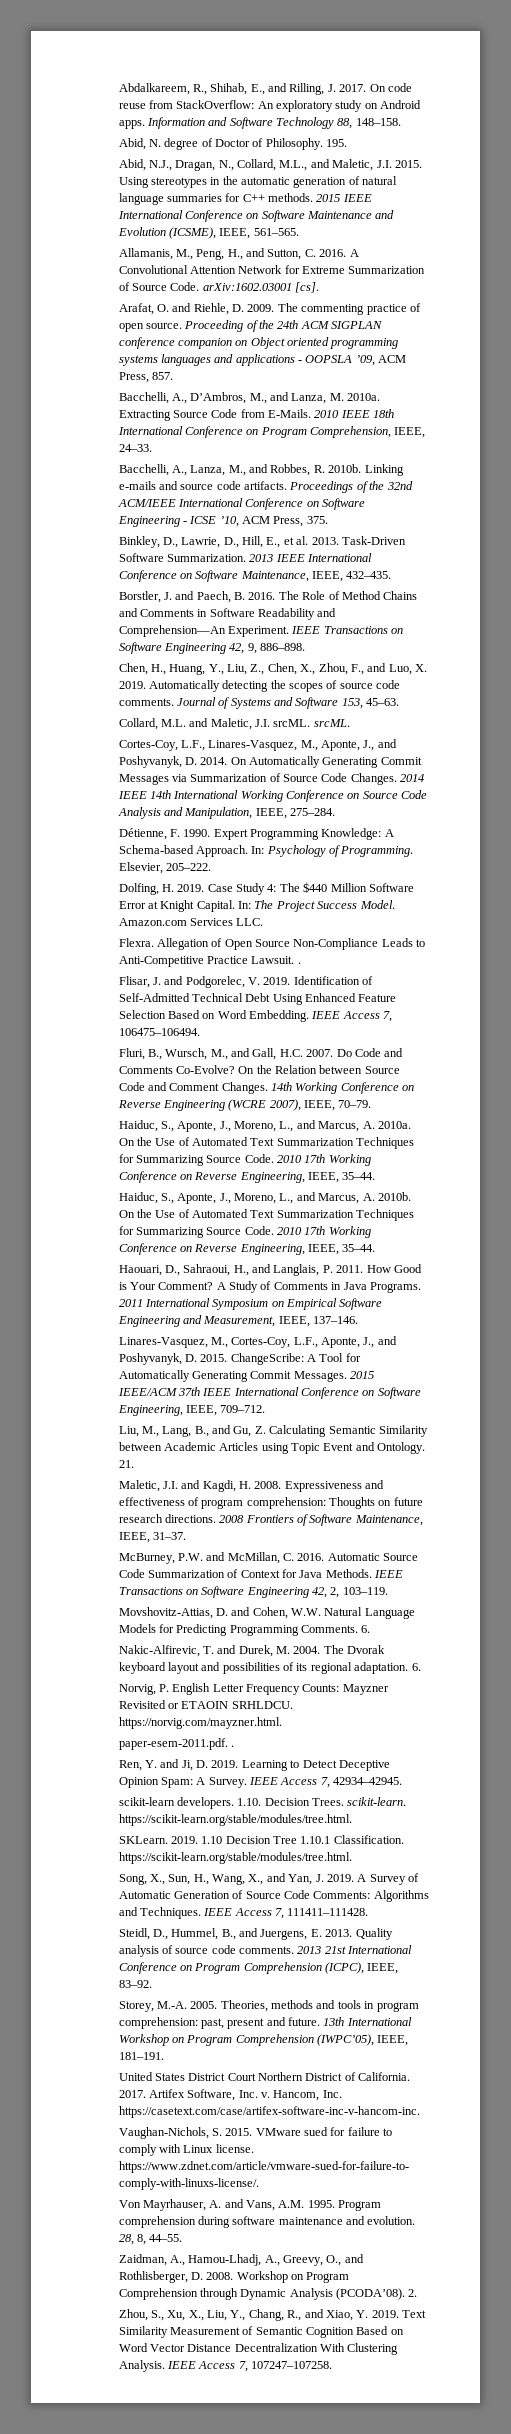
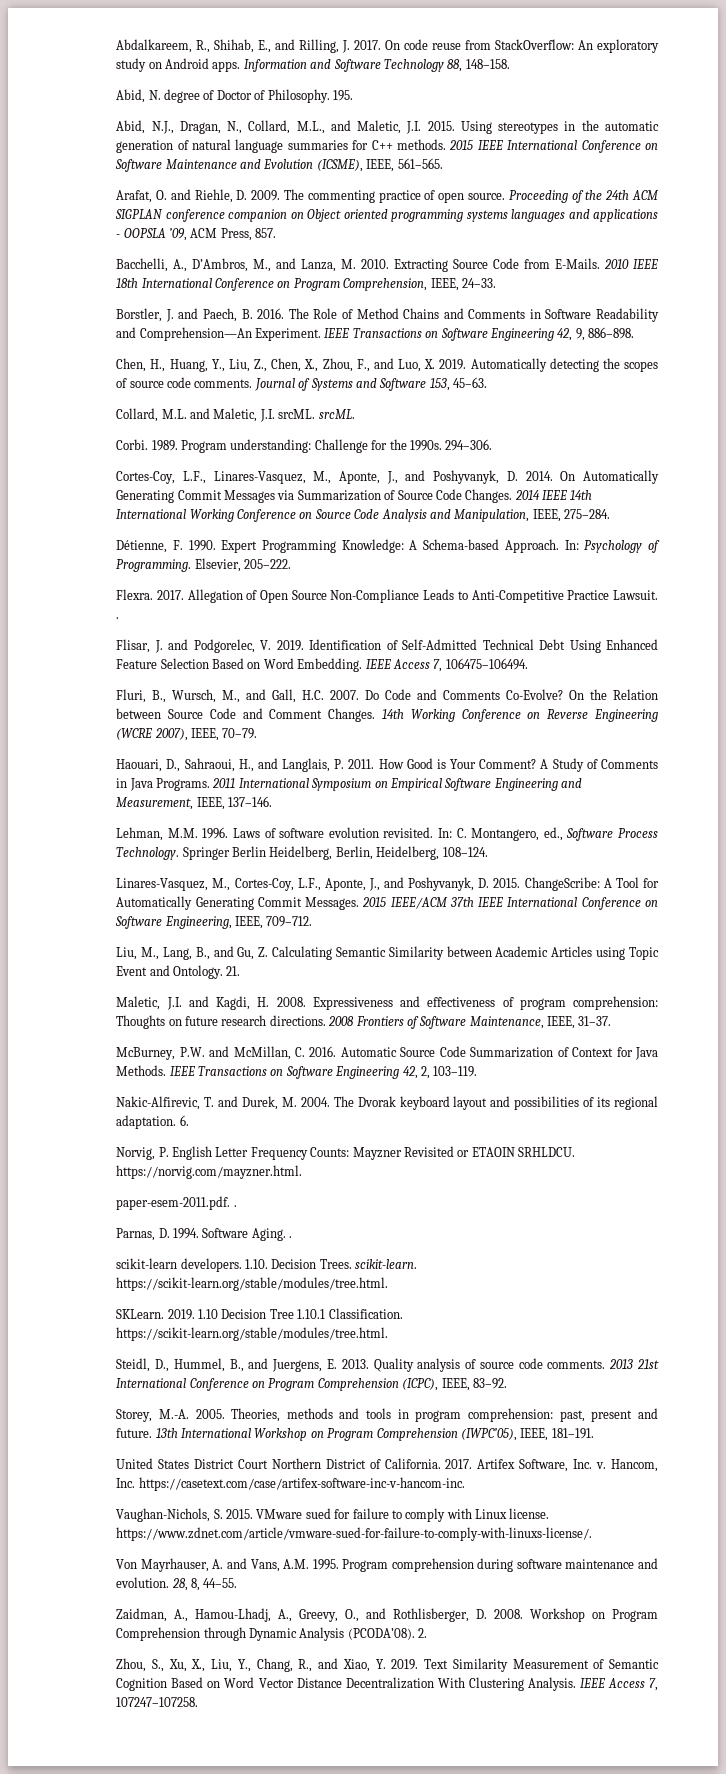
- Allamanis, M., Peng, H., and Sutton, C. 2016. A Convolutional Attention Network for Extreme Summarization of Source Code. arXiv:1602.03001 [cs].
- Bacchelli, A., D’Ambros, M., and Lanza, M. 2010a.
+ Bacchelli, A., D’Ambros, M., and Lanza, M. 2010.
- Bacchelli, A., Lanza, M., and Robbes, R. 2010b. Linking e-mails and source code artifacts. Proceedings of the 32nd ACM/IEEE International Conference on Software Engineering - ICSE ’10, ACM Press, 375.
- Binkley, D., Lawrie, D., Hill, E., et al. 2013. Task-Driven Software Summarization. 2013 IEEE International Conference on Software Maintenance, IEEE, 432–435.
+ Corbi. 1989. Program understanding: Challenge for the 1990s. 294–306.
- Dolfing, H. 2019. Case Study 4: The $440 Million Software Error at Knight Capital. In: The Project Success Model. Amazon.com Services LLC.
- Flexra.
+ Flexra. 2017.
- Haiduc, S., Aponte, J., Moreno, L., and Marcus, A. 2010a. On the Use of Automated Text Summarization Techniques for Summarizing Source Code. 2010 17th Working Conference on Reverse Engineering, IEEE, 35–44.
- Haiduc, S., Aponte, J., Moreno, L., and Marcus, A. 2010b. On the Use of Automated Text Summarization Techniques for Summarizing Source Code. 2010 17th Working Conference on Reverse Engineering, IEEE, 35–44.
+ Lehman, M.M. 1996. Laws of software evolution revisited. In: C. Montangero, ed., Software Process Technology. Springer Berlin Heidelberg, Berlin, Heidelberg, 108–124.
- Movshovitz-Attias, D. and Cohen, W.W. Natural Language Models for Predicting Programming Comments. 6.
- Ren, Y. and Ji, D. 2019. Learning to Detect Deceptive Opinion Spam: A Survey. IEEE Access 7, 42934–42945.
+ Parnas, D. 1994. Software Aging. .
- Song, X., Sun, H., Wang, X., and Yan, J. 2019. A Survey of Automatic Generation of Source Code Comments: Algorithms and Techniques. IEEE Access 7, 111411–111428.

